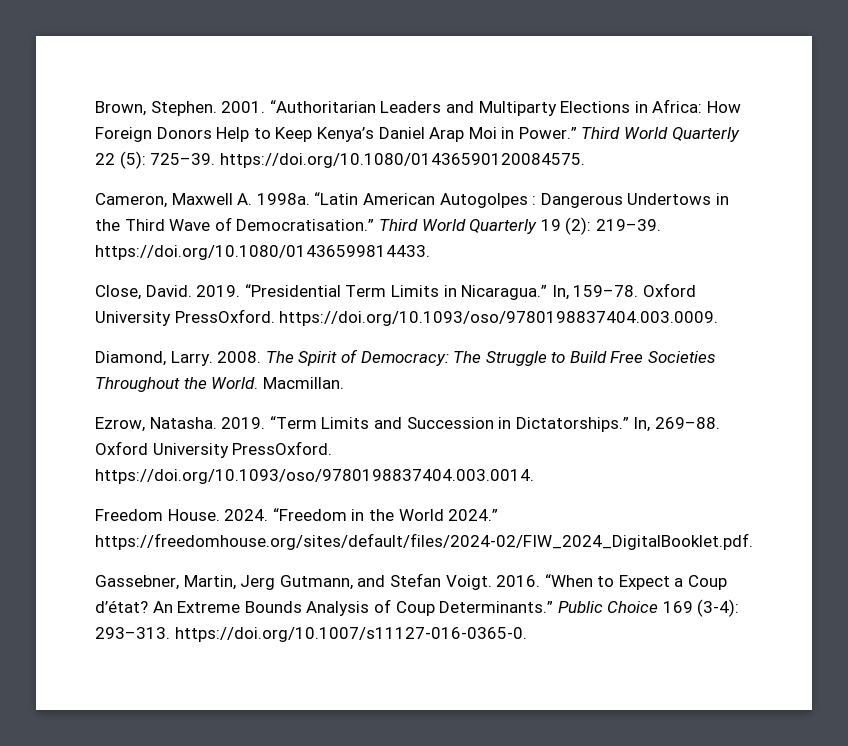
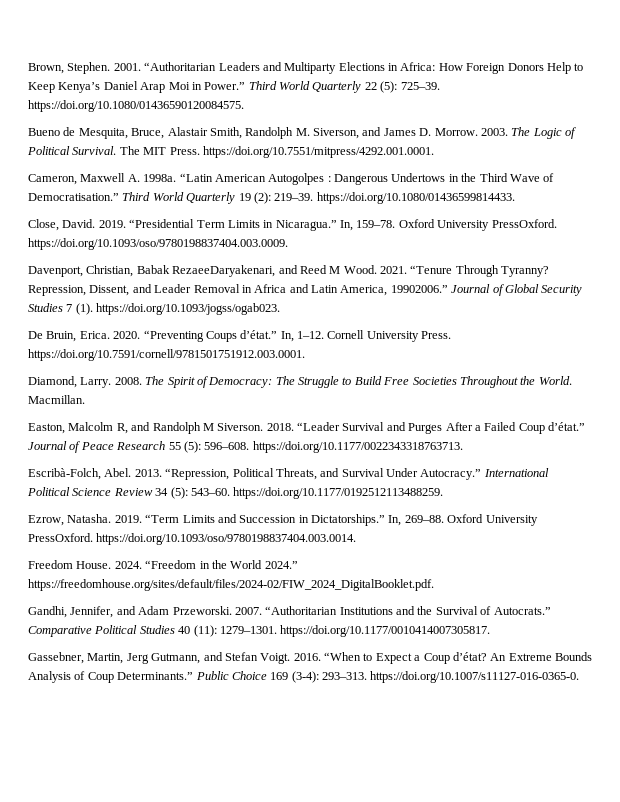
+ Bueno de Mesquita, Bruce, Alastair Smith, Randolph M. Siverson, and James D. Morrow. 2003. The Logic of Political Survival. The MIT Press. https://doi.org/10.7551/mitpress/4292.001.0001.
+ Davenport, Christian, Babak RezaeeDaryakenari, and Reed M Wood. 2021. “Tenure Through Tyranny? Repression, Dissent, and Leader Removal in Africa and Latin America, 19902006.” Journal of Global Security Studies 7 (1). https://doi.org/10.1093/jogss/ogab023.
+ De Bruin, Erica. 2020. “Preventing Coups d’état.” In, 1–12. Cornell University Press. https://doi.org/10.7591/cornell/9781501751912.003.0001.
+ Easton, Malcolm R, and Randolph M Siverson. 2018. “Leader Survival and Purges After a Failed Coup d’état.” Journal of Peace Research 55 (5): 596–608. https://doi.org/10.1177/0022343318763713.
+ Escribà-Folch, Abel. 2013. “Repression, Political Threats, and Survival Under Autocracy.” International Political Science Review 34 (5): 543–60. https://doi.org/10.1177/0192512113488259.
+ Gandhi, Jennifer, and Adam Przeworski. 2007. “Authoritarian Institutions and the Survival of Autocrats.” Comparative Political Studies 40 (11): 1279–1301. https://doi.org/10.1177/0010414007305817.

